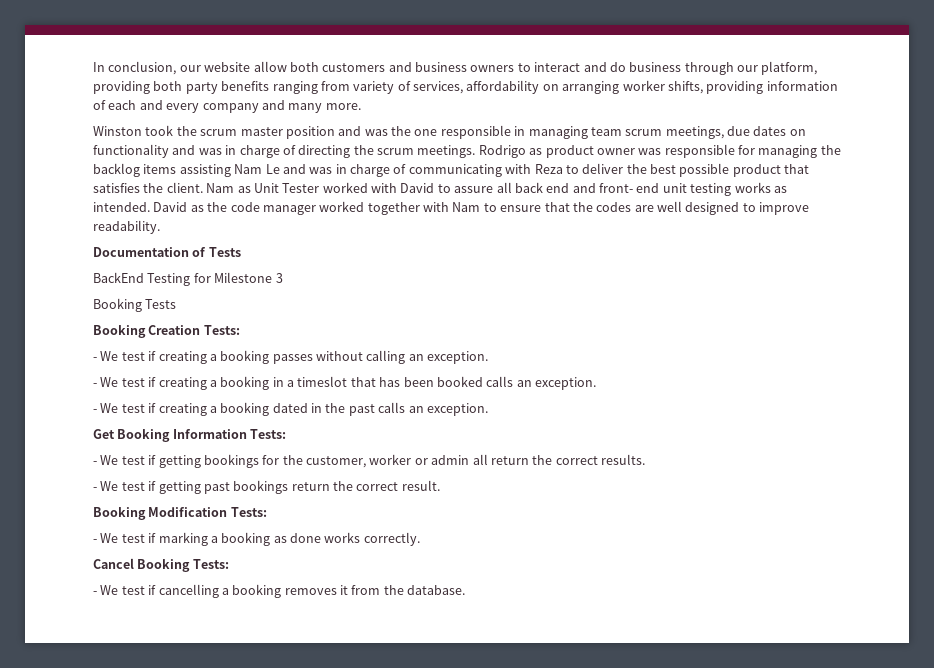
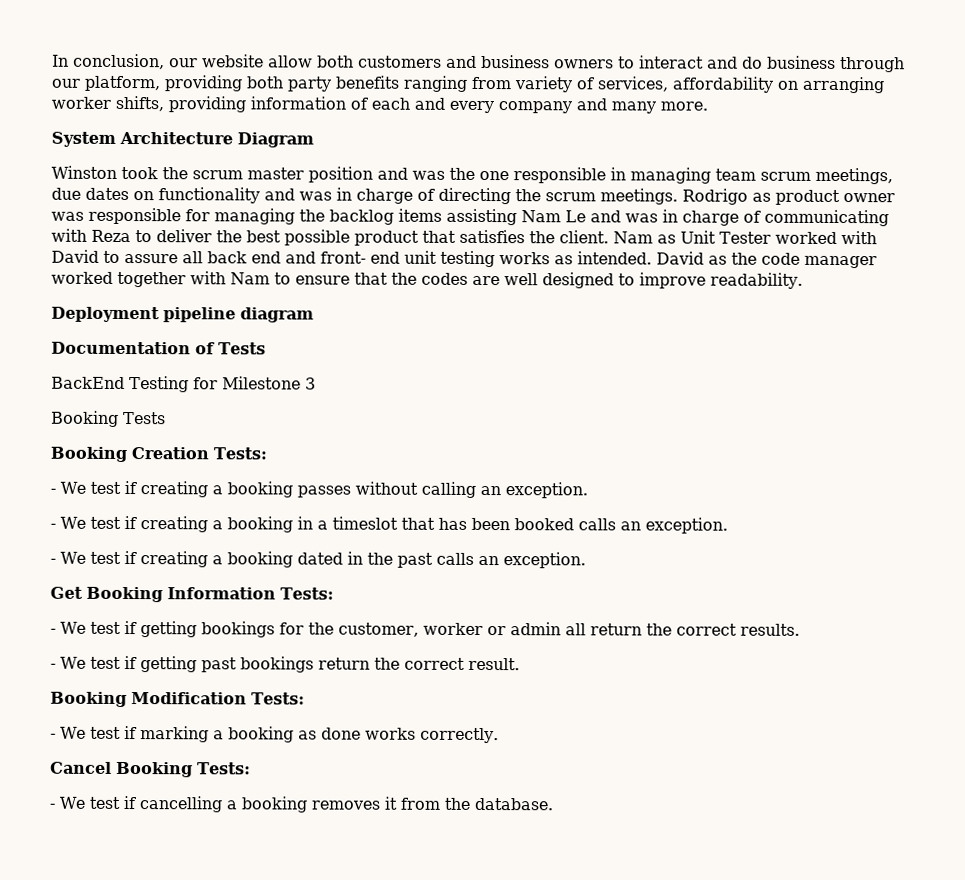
+ System Architecture Diagram
+ Deployment pipeline diagram

